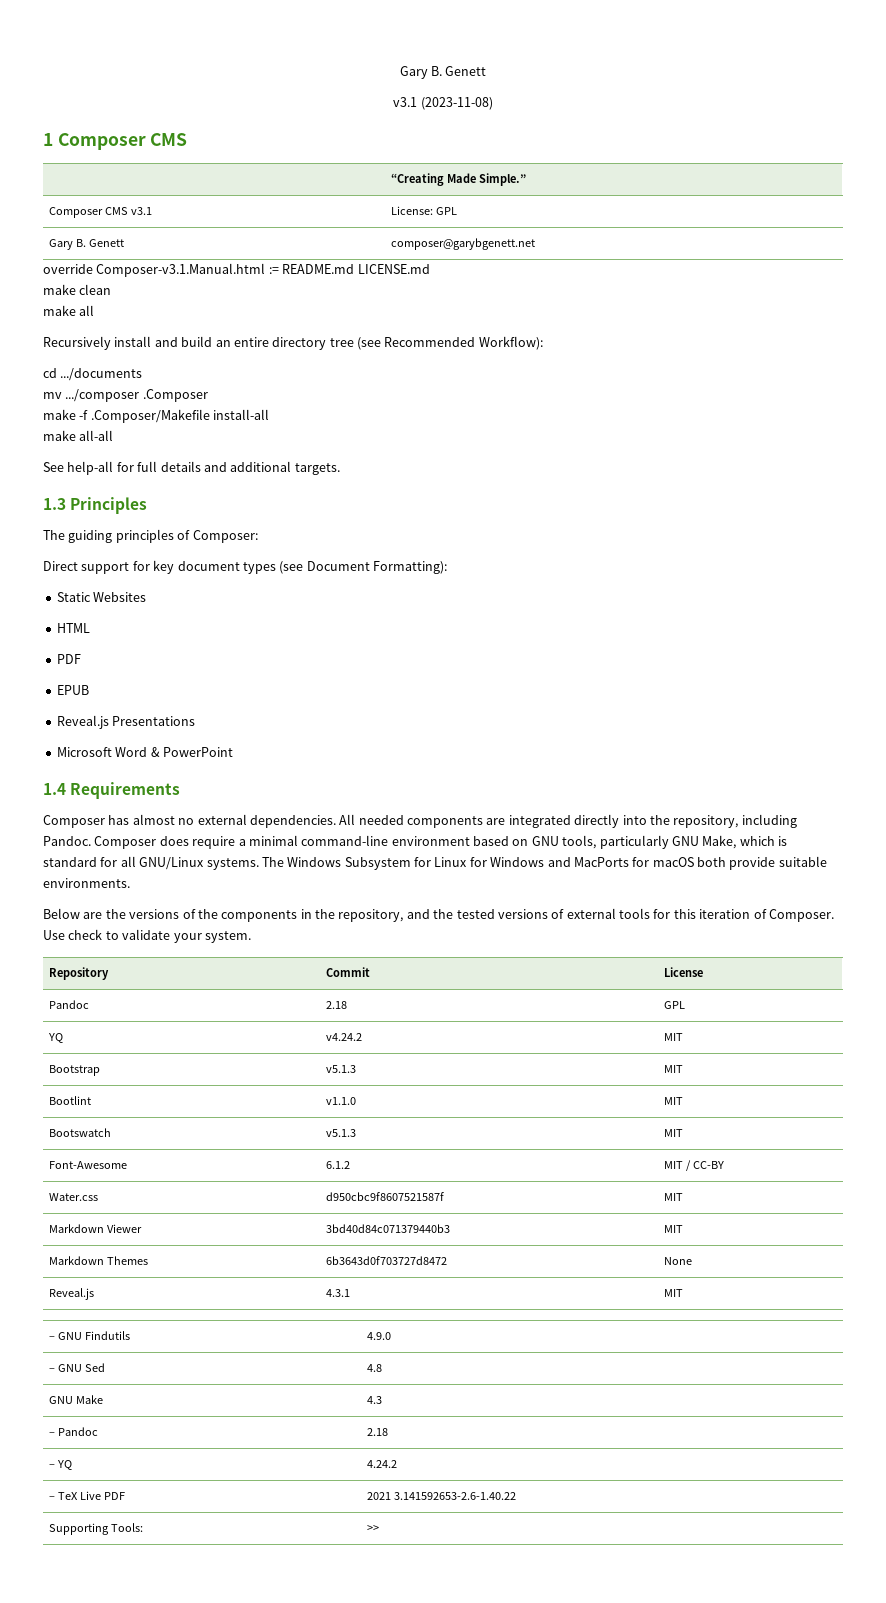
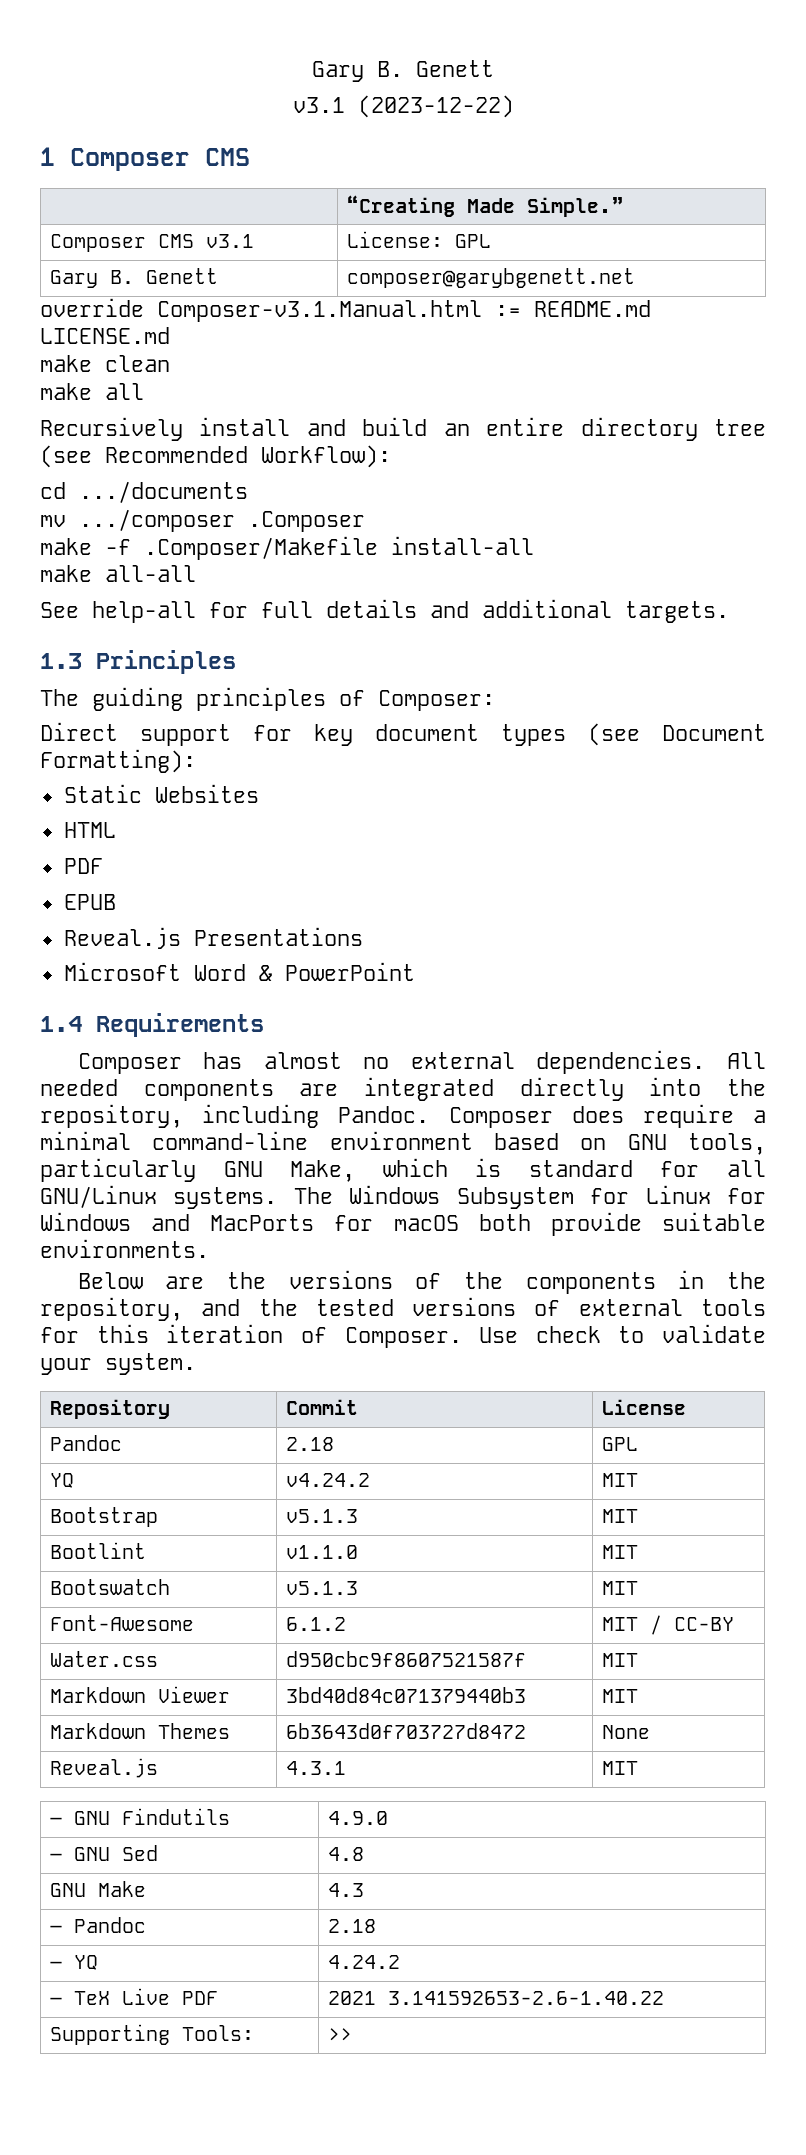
- v3.1 (2023-11-08)
+ v3.1 (2023-12-22)

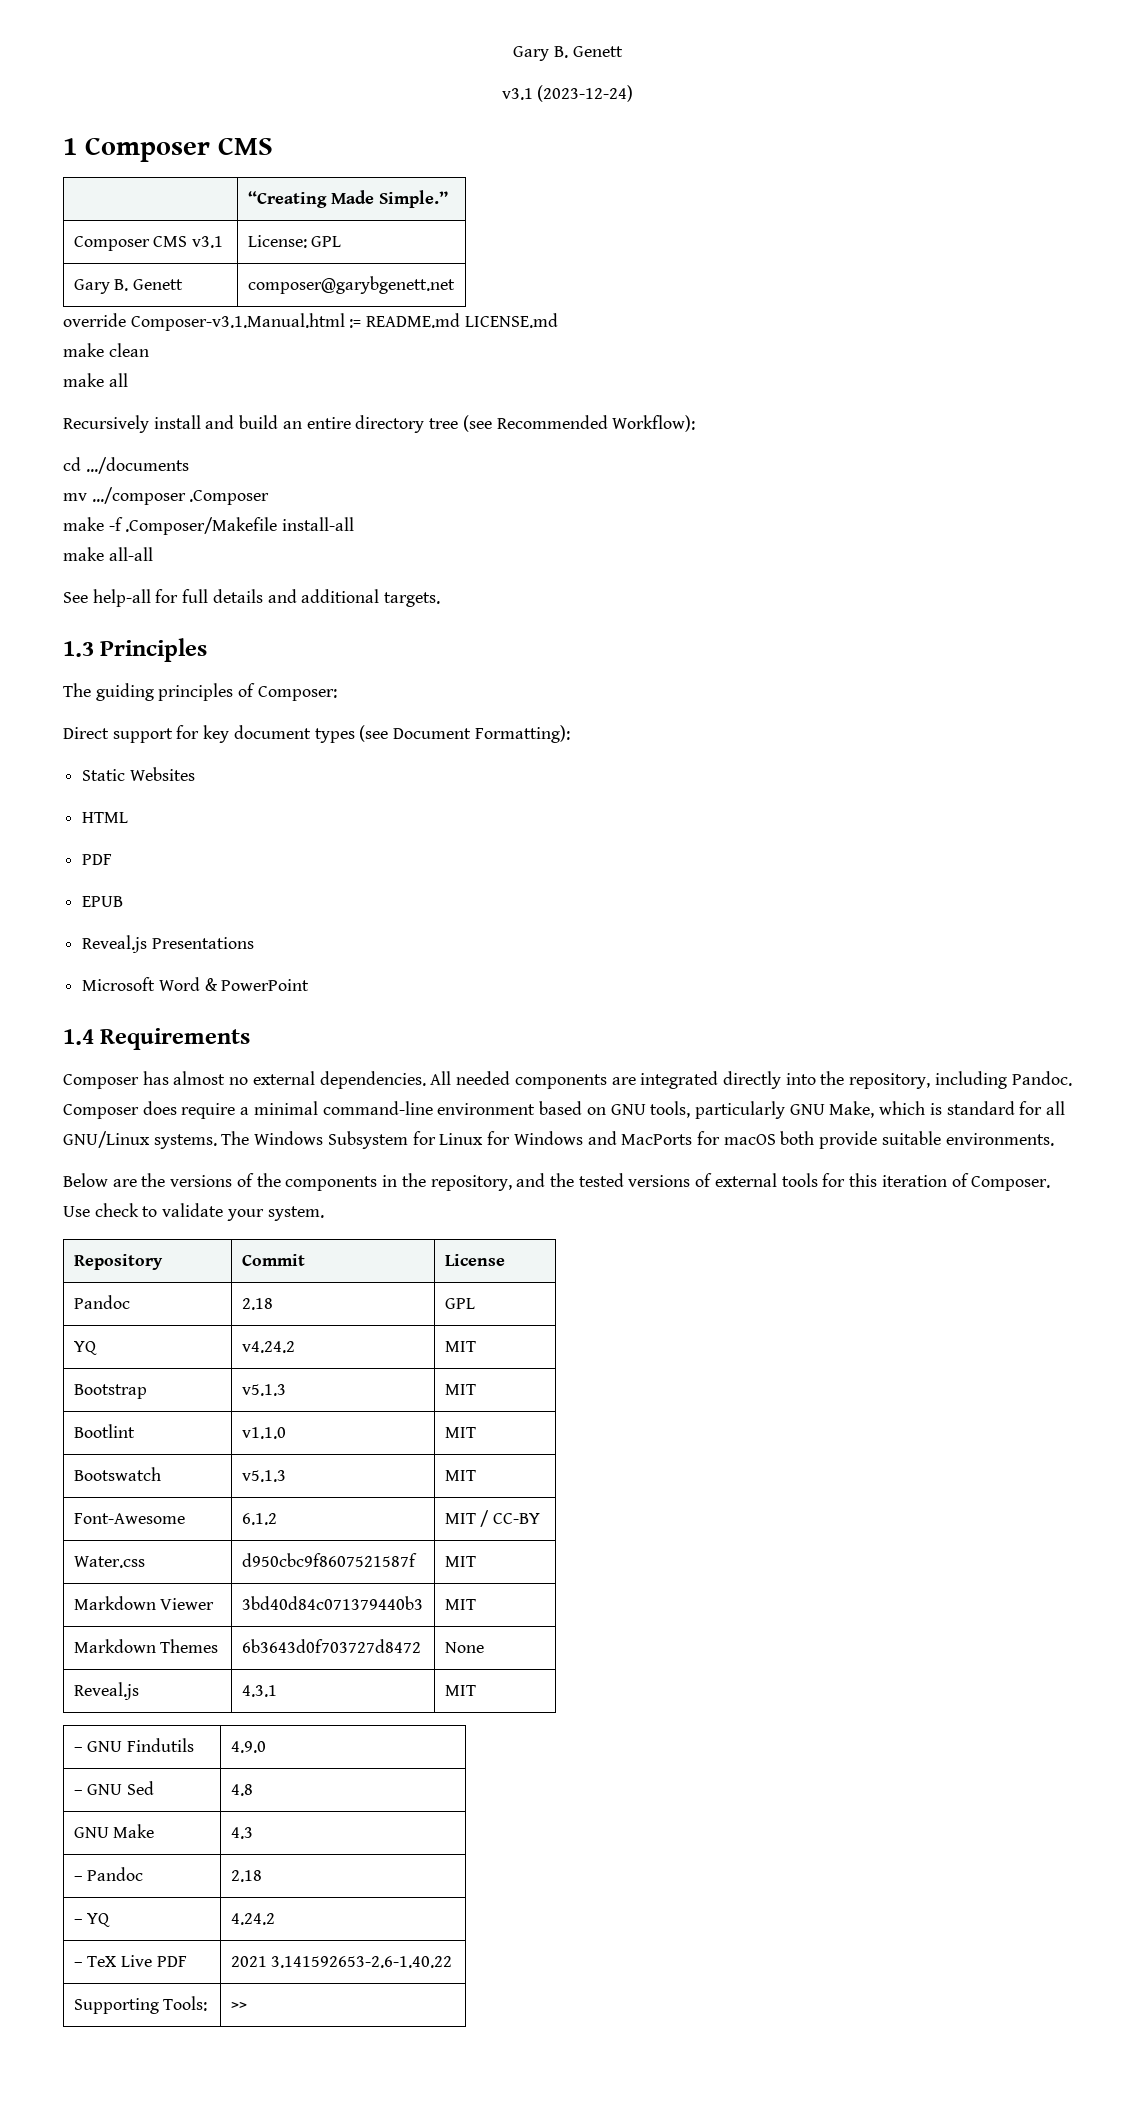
- v3.1 (2023-12-22)
+ v3.1 (2023-12-24)

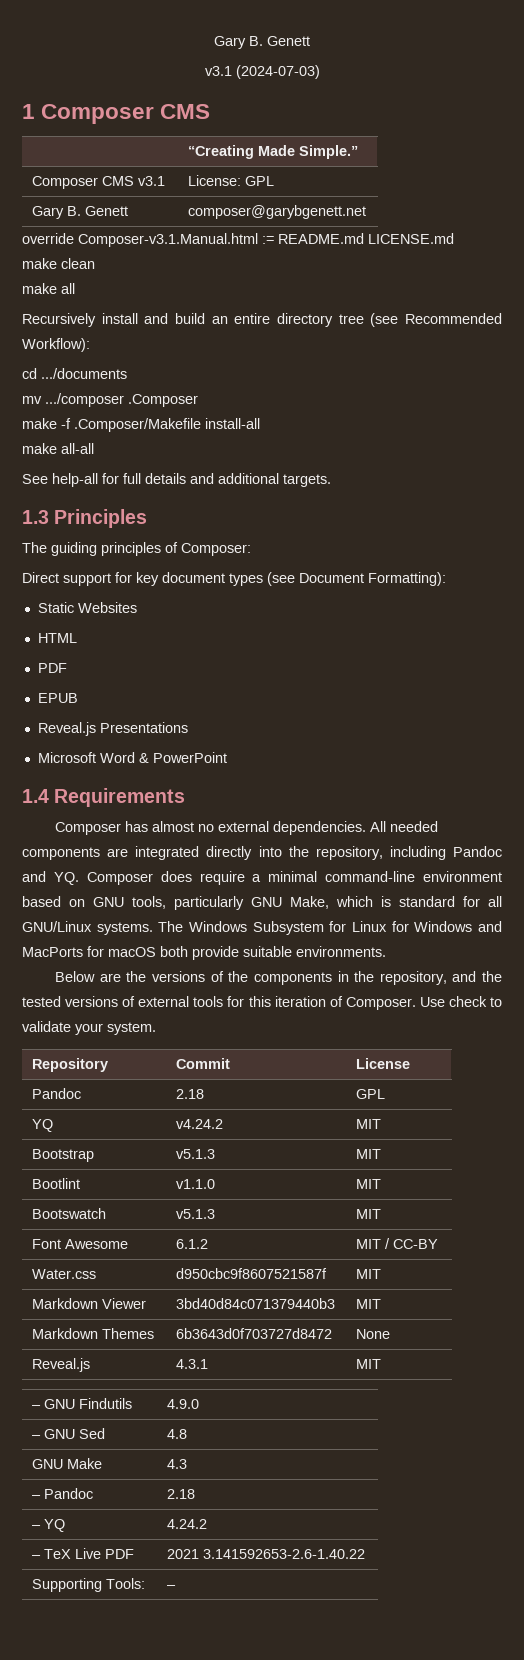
- v3.1 (2023-12-24)
+ v3.1 (2024-07-03)
- All needed components are integrated directly into the repository, including Pandoc. Composer does require a minimal command-line environment based on GNU tools, particularly GNU Make, which is standard for all GNU/Linux systems.
+ All needed components are integrated directly into the repository, including Pandoc and YQ. Composer does require a minimal command-line environment based on GNU tools, particularly GNU Make, which is standard for all GNU/Linux systems.
- Font-Awesome | 6.1.2 | MIT / CC-BY
+ Font Awesome | 6.1.2 | MIT / CC-BY
- Supporting Tools: | >>
+ Supporting Tools: | –

